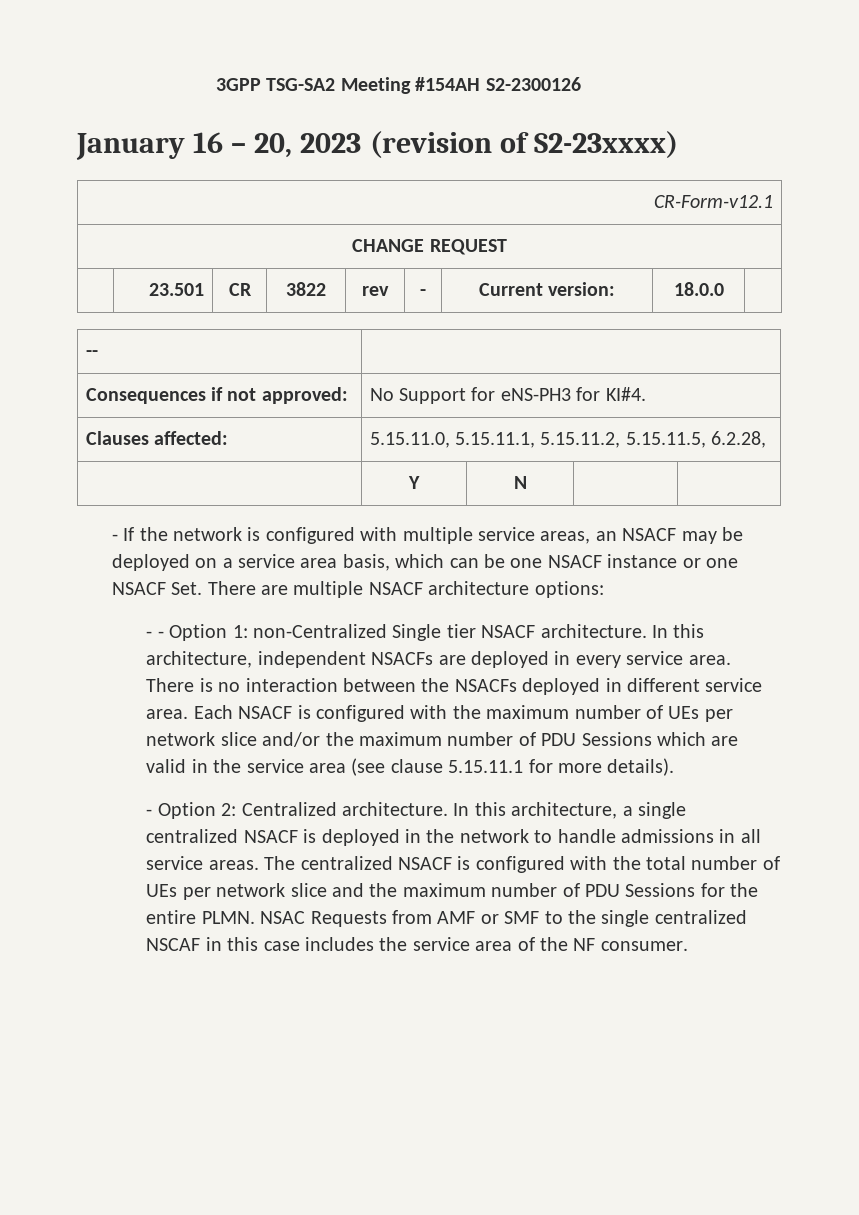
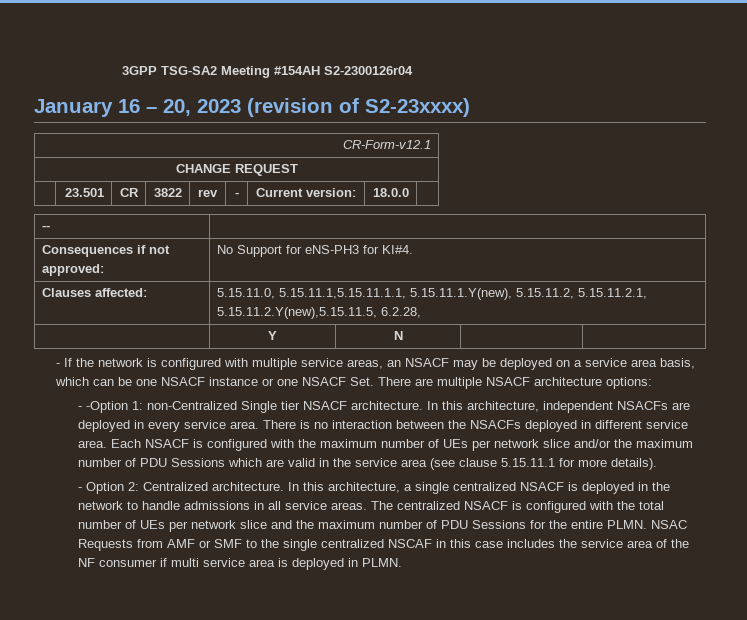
- 3GPP TSG-SA2 Meeting #154AH S2-2300126
+ 3GPP TSG-SA2 Meeting #154AH S2-2300126r04
- Clauses affected: | 5.15.11.0, 5.15.11.1, 5.15.11.2, 5.15.11.5, 6.2.28,
+ Clauses affected: | 5.15.11.0, 5.15.11.1,5.15.11.1.1, 5.15.11.1.Y(new), 5.15.11.2, 5.15.11.2.1, 5.15.11.2.Y(new),5.15.11.5, 6.2.28,
- - - Option 1: non-Centralized Single tier NSACF architecture.
+ - -Option 1: non-Centralized Single tier NSACF architecture.
- NSAC Requests from AMF or SMF to the single centralized NSCAF in this case includes the service area of the NF consumer.
+ NSAC Requests from AMF or SMF to the single centralized NSCAF in this case includes the service area of the NF consumer if multi service area is deployed in PLMN.

